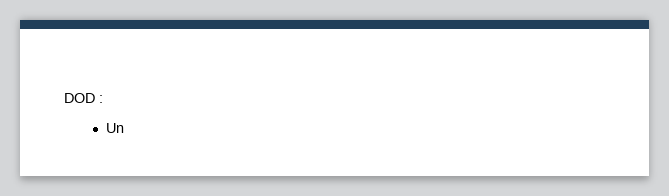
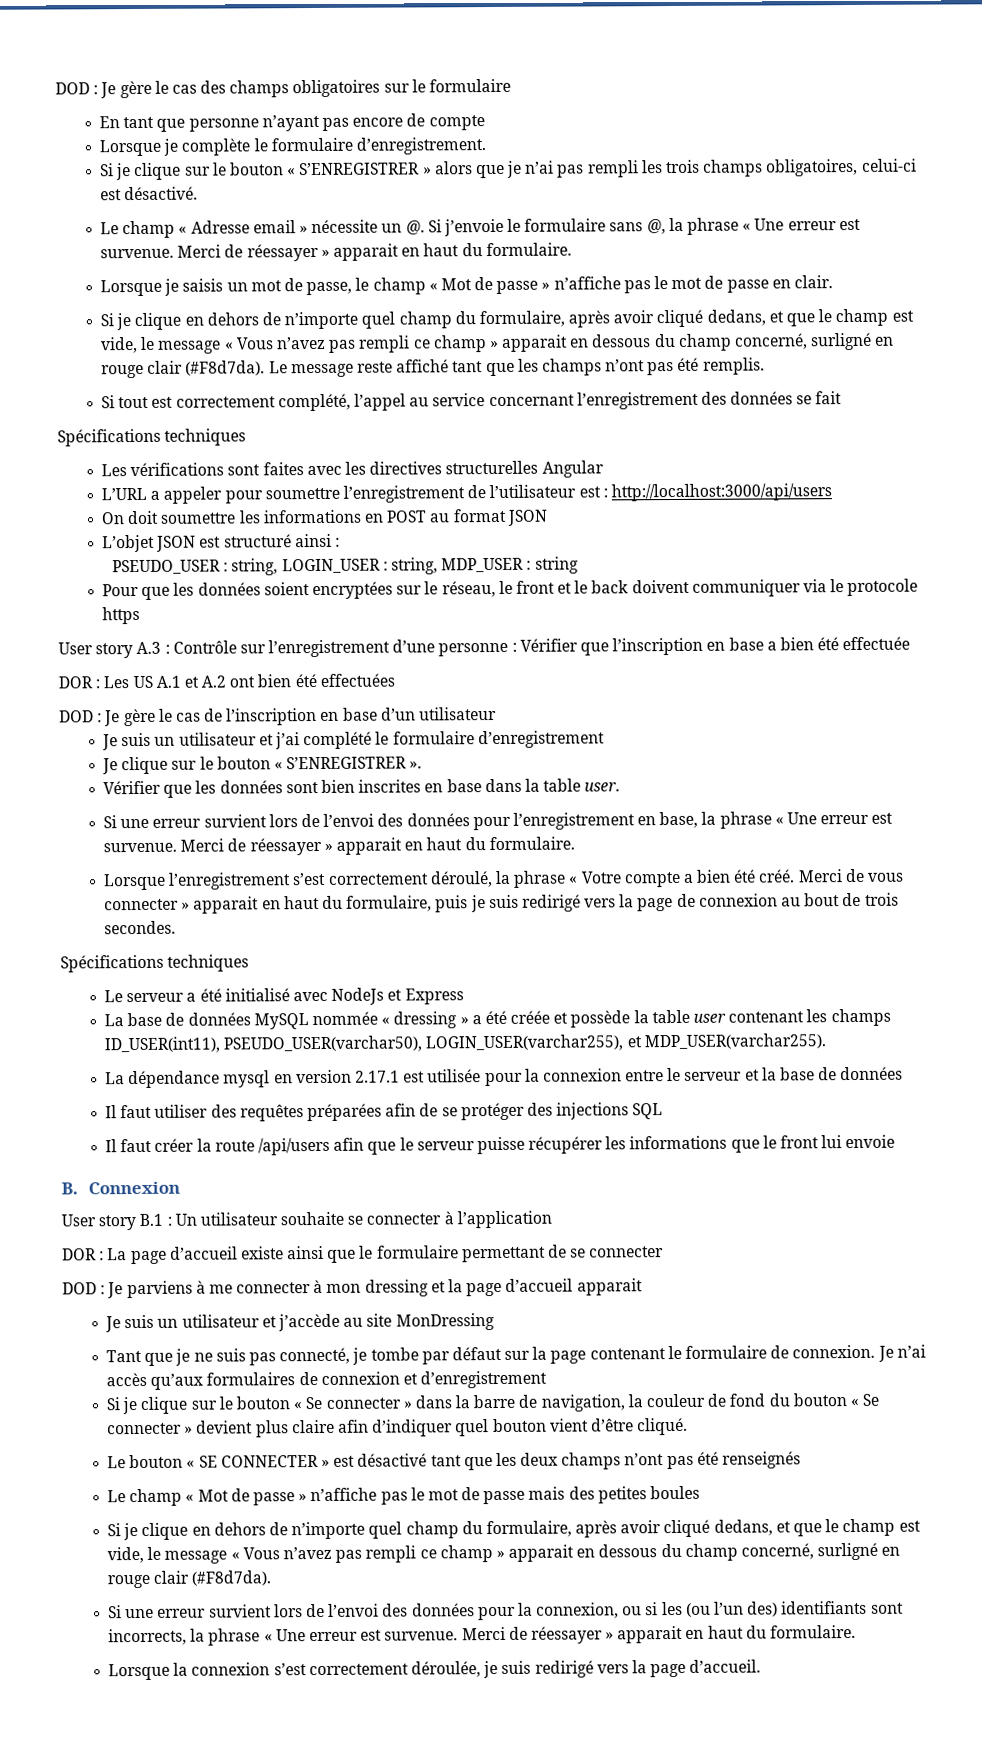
- DOD :
- Un
+ DOD : Je gère le cas des champs obligatoires sur le formulaire
+ En tant que personne n’ayant pas encore de compte
+ Lorsque je complète le formulaire d’enregistrement.
+ Si je clique sur le bouton « S’ENREGISTRER » alors que je n’ai pas rempli les trois champs obligatoires, celui-ci est désactivé.
+ Le champ « Adresse email » nécessite un @. Si j’envoie le formulaire sans @, la phrase « Une erreur est survenue. Merci de réessayer » apparait en haut du formulaire.
+ Lorsque je saisis un mot de passe, le champ « Mot de passe » n’affiche pas le mot de passe en clair.
+ Si je clique en dehors de n’importe quel champ du formulaire, après avoir cliqué dedans, et que le champ est vide, le message « Vous n’avez pas rempli ce champ » apparait en dessous du champ concerné, surligné en rouge clair (#F8d7da). Le message reste affiché tant que les champs n’ont pas été remplis.
+ Si tout est correctement complété, l’appel au service concernant l’enregistrement des données se fait
+ Spécifications techniques
+ Les vérifications sont faites avec les directives structurelles Angular
+ L’URL a appeler pour soumettre l’enregistrement de l’utilisateur est : http://localhost:3000/api/users
+ On doit soumettre les informations en POST au format JSON
+ L’objet JSON est structuré ainsi :
+ PSEUDO_USER : string, LOGIN_USER : string, MDP_USER : string
+ Pour que les données soient encryptées sur le réseau, le front et le back doivent communiquer via le protocole https
+ User story A.3 : Contrôle sur l’enregistrement d’une personne : Vérifier que l’inscription en base a bien été effectuée
+ DOR : Les US A.1 et A.2 ont bien été effectuées
+ DOD : Je gère le cas de l’inscription en base d’un utilisateur
+ Je suis un utilisateur et j’ai complété le formulaire d’enregistrement
+ Je clique sur le bouton « S’ENREGISTRER ».
+ Vérifier que les données sont bien inscrites en base dans la table user.
+ Si une erreur survient lors de l’envoi des données pour l’enregistrement en base, la phrase « Une erreur est survenue. Merci de réessayer » apparait en haut du formulaire.
+ Lorsque l’enregistrement s’est correctement déroulé, la phrase « Votre compte a bien été créé. Merci de vous connecter » apparait en haut du formulaire, puis je suis redirigé vers la page de connexion au bout de trois secondes.
+ Spécifications techniques
+ Le serveur a été initialisé avec NodeJs et Express
+ La base de données MySQL nommée « dressing » a été créée et possède la table user contenant les champs ID_USER(int11), PSEUDO_USER(varchar50), LOGIN_USER(varchar255), et MDP_USER(varchar255).
+ La dépendance mysql en version 2.17.1 est utilisée pour la connexion entre le serveur et la base de données
+ Il faut utiliser des requêtes préparées afin de se protéger des injections SQL
+ Il faut créer la route /api/users afin que le serveur puisse récupérer les informations que le front lui envoie
+ B. Connexion
+ User story B.1 : Un utilisateur souhaite se connecter à l’application
+ DOR : La page d’accueil existe ainsi que le formulaire permettant de se connecter
+ DOD : Je parviens à me connecter à mon dressing et la page d’accueil apparait
+ Je suis un utilisateur et j’accède au site MonDressing
+ Tant que je ne suis pas connecté, je tombe par défaut sur la page contenant le formulaire de connexion. Je n’ai accès qu’aux formulaires de connexion et d’enregistrement
+ Si je clique sur le bouton « Se connecter » dans la barre de navigation, la couleur de fond du bouton « Se connecter » devient plus claire afin d’indiquer quel bouton vient d’être cliqué.
+ Le bouton « SE CONNECTER » est désactivé tant que les deux champs n’ont pas été renseignés
+ Le champ « Mot de passe » n’affiche pas le mot de passe mais des petites boules
+ Si je clique en dehors de n’importe quel champ du formulaire, après avoir cliqué dedans, et que le champ est vide, le message « Vous n’avez pas rempli ce champ » apparait en dessous du champ concerné, surligné en rouge clair (#F8d7da).
+ Si une erreur survient lors de l’envoi des données pour la connexion, ou si les (ou l’un des) identifiants sont incorrects, la phrase « Une erreur est survenue. Merci de réessayer » apparait en haut du formulaire.
+ Lorsque la connexion s’est correctement déroulée, je suis redirigé vers la page d’accueil.

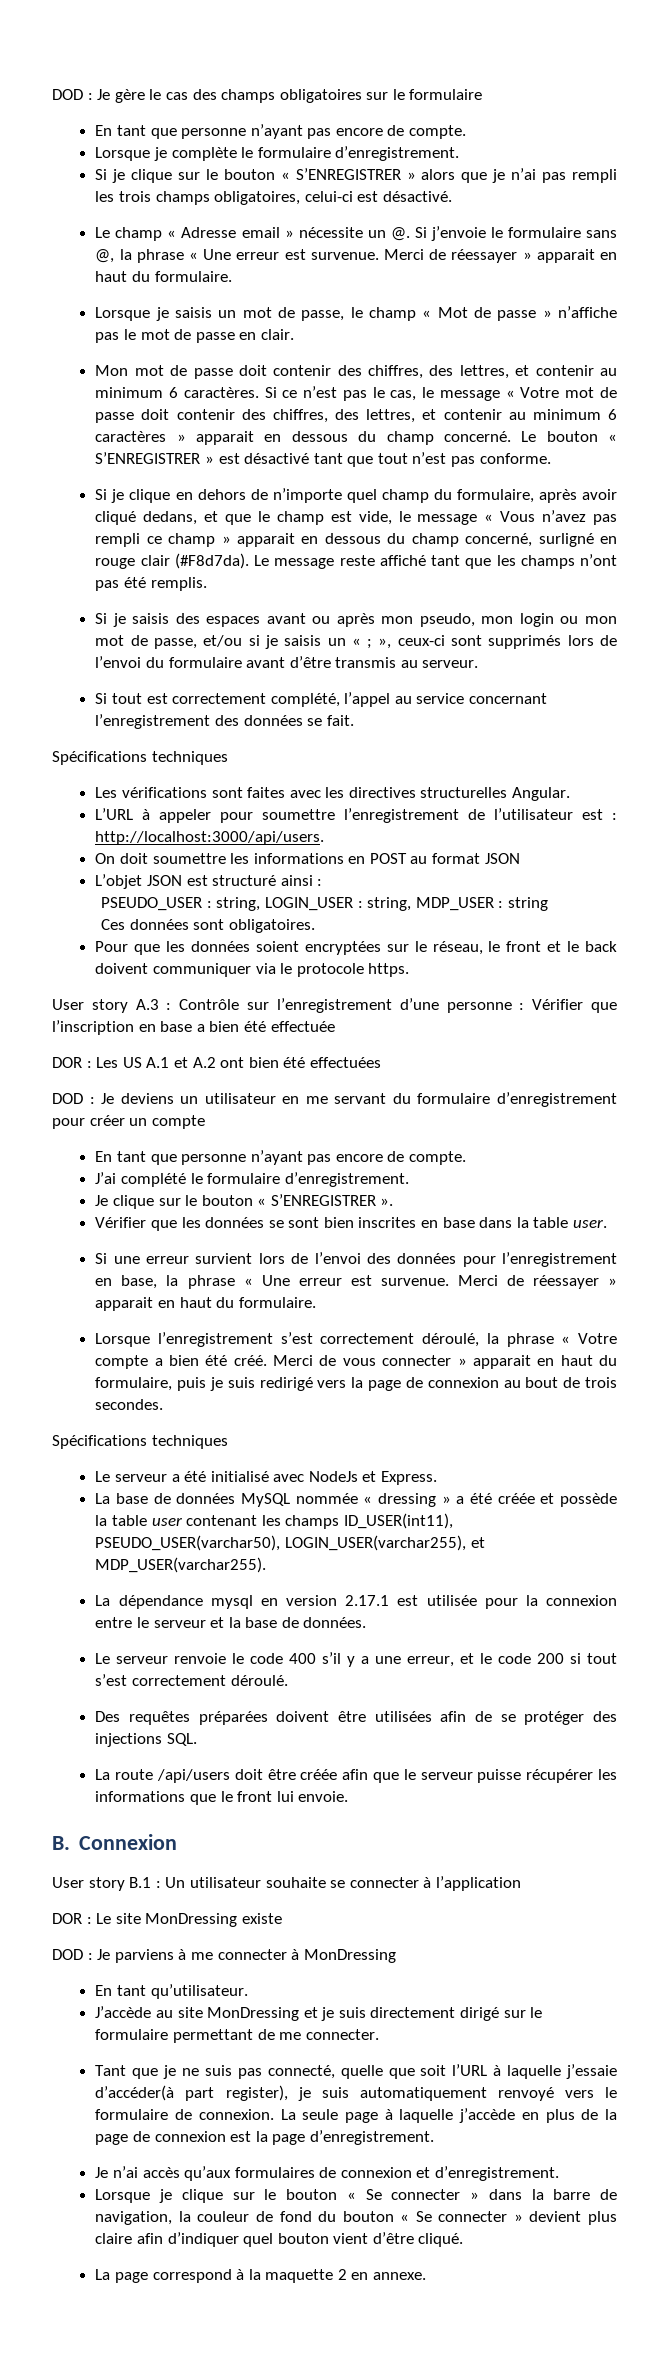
  DOD : Je gère le cas des champs obligatoires sur le formulaire
- En tant que personne n’ayant pas encore de compte
+ En tant que personne n’ayant pas encore de compte.
+ Mon mot de passe doit contenir des chiffres, des lettres, et contenir au minimum 6 caractères. Si ce n’est pas le cas, le message « Votre mot de passe doit contenir des chiffres, des lettres, et contenir au minimum 6 caractères » apparait en dessous du champ concerné. Le bouton « S’ENREGISTRER » est désactivé tant que tout n’est pas conforme.
+ Si je saisis des espaces avant ou après mon pseudo, mon login ou mon mot de passe, et/ou si je saisis un « ; », ceux-ci sont supprimés lors de l’envoi du formulaire avant d’être transmis au serveur.
- Si tout est correctement complété, l’appel au service concernant l’enregistrement des données se fait
+ Si tout est correctement complété, l’appel au service concernant l’enregistrement des données se fait.
- Les vérifications sont faites avec les directives structurelles Angular
+ Les vérifications sont faites avec les directives structurelles Angular.
- L’URL a appeler pour soumettre l’enregistrement de l’utilisateur est : http://localhost:3000/api/users
+ L’URL à appeler pour soumettre l’enregistrement de l’utilisateur est : http://localhost:3000/api/users.
+ Ces données sont obligatoires.
- Pour que les données soient encryptées sur le réseau, le front et le back doivent communiquer via le protocole https
+ Pour que les données soient encryptées sur le réseau, le front et le back doivent communiquer via le protocole https.
- DOD : Je gère le cas de l’inscription en base d’un utilisateur
- Je suis un utilisateur et j’ai complété le formulaire d’enregistrement
+ DOD : Je deviens un utilisateur en me servant du formulaire d’enregistrement pour créer un compte
+ En tant que personne n’ayant pas encore de compte.
+ J’ai complété le formulaire d’enregistrement.
- Vérifier que les données sont bien inscrites en base dans la table user.
+ Vérifier que les données se sont bien inscrites en base dans la table user.
- Le serveur a été initialisé avec NodeJs et Express
+ Le serveur a été initialisé avec NodeJs et Express.
- La dépendance mysql en version 2.17.1 est utilisée pour la connexion entre le serveur et la base de données
- Il faut utiliser des requêtes préparées afin de se protéger des injections SQL
- Il faut créer la route /api/users afin que le serveur puisse récupérer les informations que le front lui envoie
+ La dépendance mysql en version 2.17.1 est utilisée pour la connexion entre le serveur et la base de données.
+ Le serveur renvoie le code 400 s’il y a une erreur, et le code 200 si tout s’est correctement déroulé.
+ Des requêtes préparées doivent être utilisées afin de se protéger des injections SQL.
+ La route /api/users doit être créée afin que le serveur puisse récupérer les informations que le front lui envoie.
- DOR : La page d’accueil existe ainsi que le formulaire permettant de se connecter
+ DOR : Le site MonDressing existe
- DOD : Je parviens à me connecter à mon dressing et la page d’accueil apparait
- Je suis un utilisateur et j’accède au site MonDressing
+ DOD : Je parviens à me connecter à MonDressing
+ En tant qu’utilisateur.
+ J’accède au site MonDressing et je suis directement dirigé sur le formulaire permettant de me connecter.
- Tant que je ne suis pas connecté, je tombe par défaut sur la page contenant le formulaire de connexion. Je n’ai accès qu’aux formulaires de connexion et d’enregistrement
- Si je clique sur le bouton « Se connecter » dans la barre de navigation, la couleur de fond du bouton « Se connecter » devient plus claire afin d’indiquer quel bouton vient d’être cliqué.
+ Tant que je ne suis pas connecté, quelle que soit l’URL à laquelle j’essaie d’accéder(à part register), je suis automatiquement renvoyé vers le formulaire de connexion. La seule page à laquelle j’accède en plus de la page de connexion est la page d’enregistrement.
+ Je n’ai accès qu’aux formulaires de connexion et d’enregistrement.
+ Lorsque je clique sur le bouton « Se connecter » dans la barre de navigation, la couleur de fond du bouton « Se connecter » devient plus claire afin d’indiquer quel bouton vient d’être cliqué.
- Le bouton « SE CONNECTER » est désactivé tant que les deux champs n’ont pas été renseignés
- Le champ « Mot de passe » n’affiche pas le mot de passe mais des petites boules
- Si je clique en dehors de n’importe quel champ du formulaire, après avoir cliqué dedans, et que le champ est vide, le message « Vous n’avez pas rempli ce champ » apparait en dessous du champ concerné, surligné en rouge clair (#F8d7da).
- Si une erreur survient lors de l’envoi des données pour la connexion, ou si les (ou l’un des) identifiants sont incorrects, la phrase « Une erreur est survenue. Merci de réessayer » apparait en haut du formulaire.
- Lorsque la connexion s’est correctement déroulée, je suis redirigé vers la page d’accueil.
+ La page correspond à la maquette 2 en annexe.

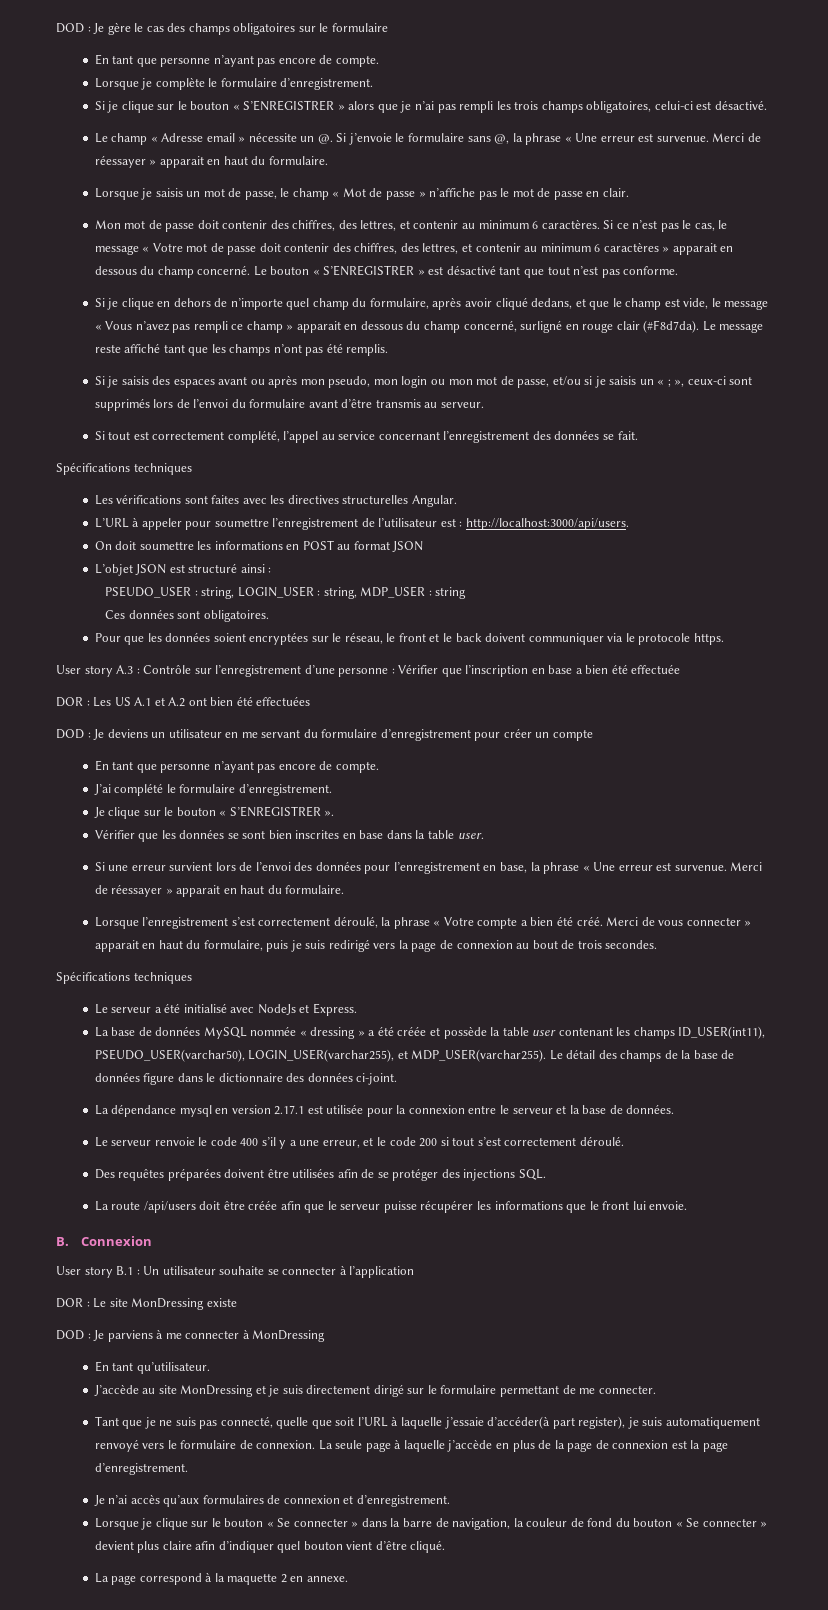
+ Le détail des champs de la base de données figure dans le dictionnaire des données ci-joint.

